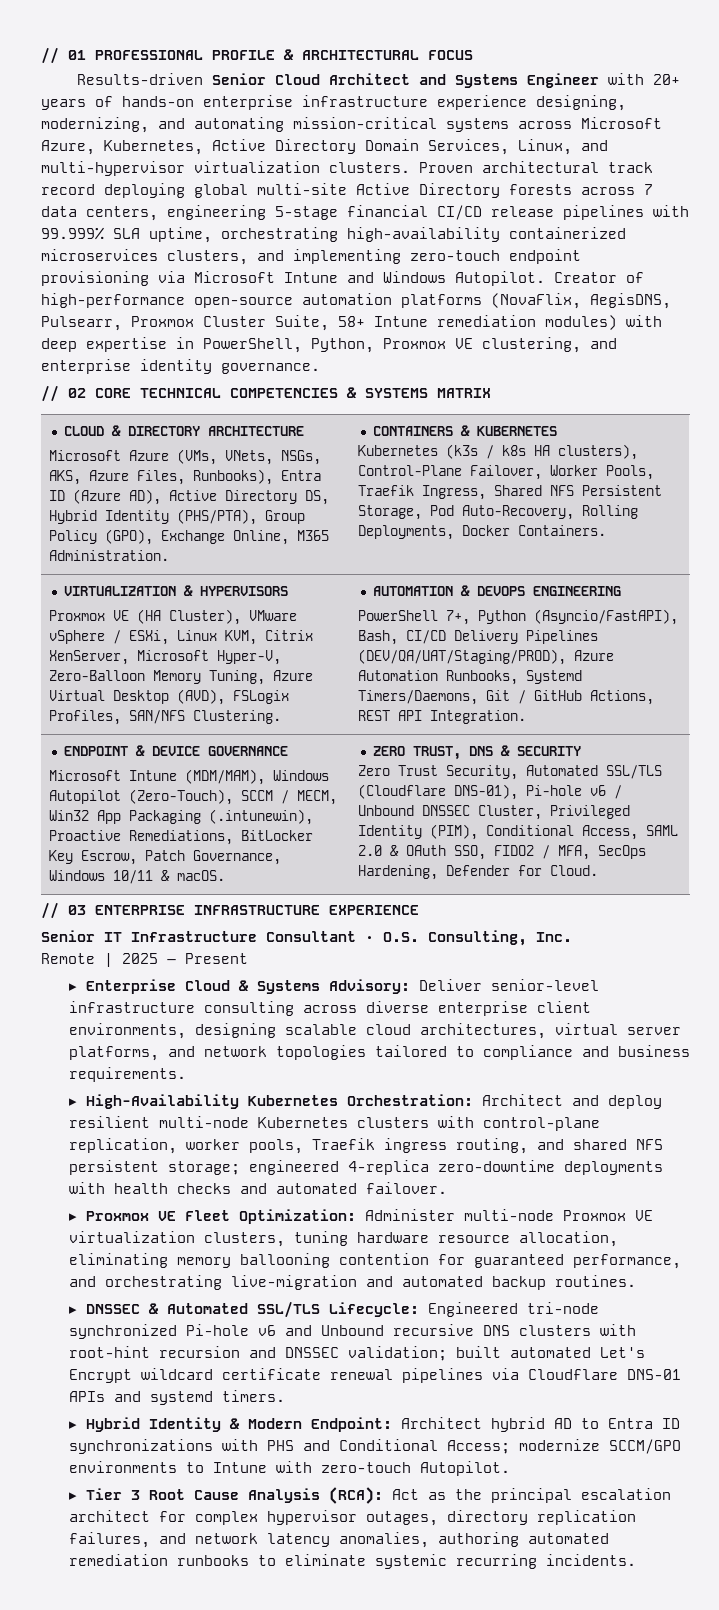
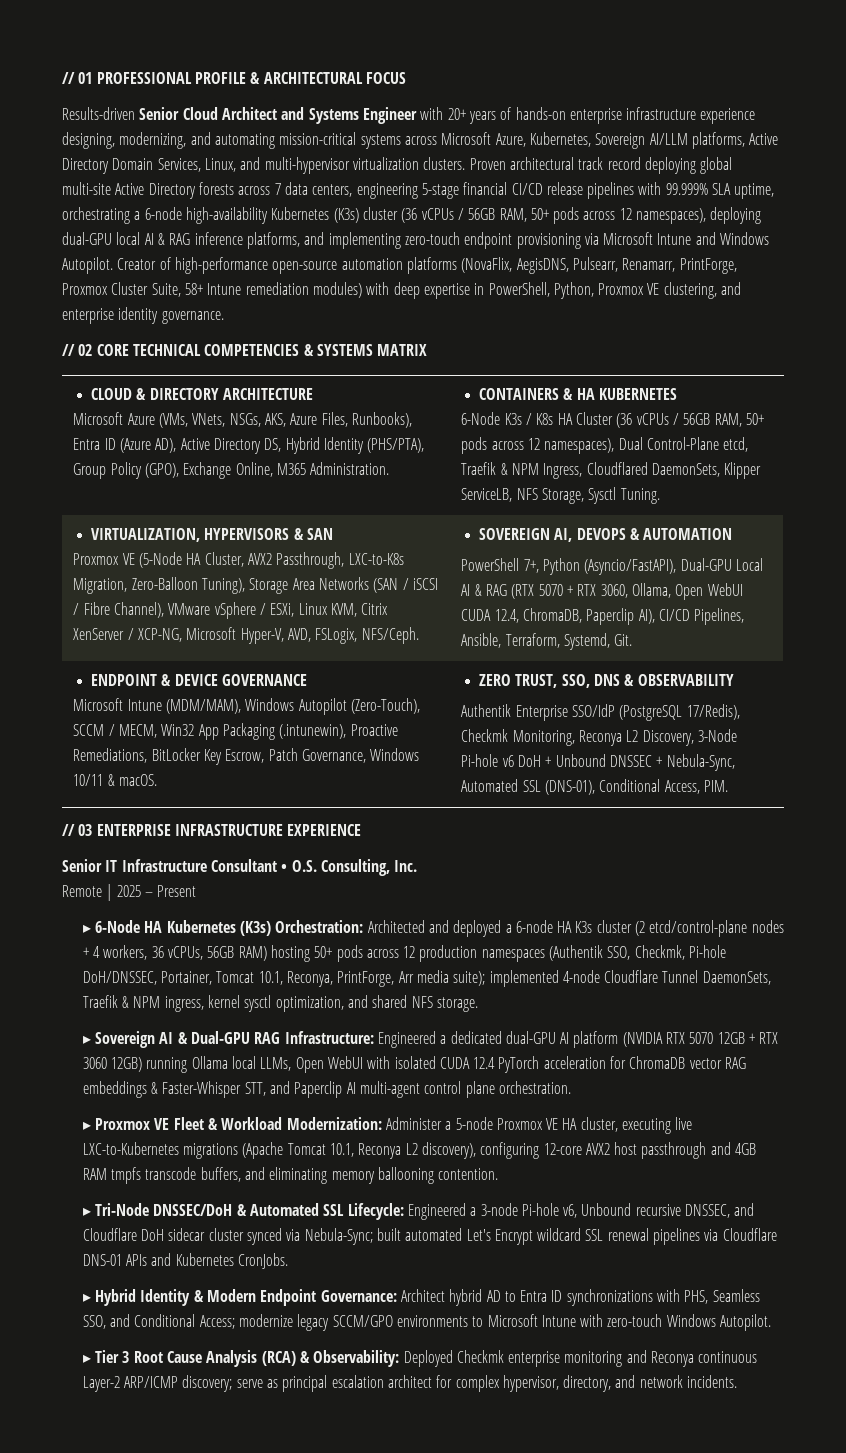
- Results-driven Senior Cloud Architect and Systems Engineer with 20+ years of hands-on enterprise infrastructure experience designing, modernizing, and automating mission-critical systems across Microsoft Azure, Kubernetes, Active Directory Domain Services, Linux, and multi-hypervisor virtualization clusters.
+ Results-driven Senior Cloud Architect and Systems Engineer with 20+ years of hands-on enterprise infrastructure experience designing, modernizing, and automating mission-critical systems across Microsoft Azure, Kubernetes, Sovereign AI/LLM platforms, Active Directory Domain Services, Linux, and multi-hypervisor virtualization clusters.
- Proven architectural track record deploying global multi-site Active Directory forests across 7 data centers, engineering 5-stage financial CI/CD release pipelines with 99.999% SLA uptime, orchestrating high-availability containerized microservices clusters, and implementing zero-touch endpoint provisioning via Microsoft Intune and Windows Autopilot.
+ Proven architectural track record deploying global multi-site Active Directory forests across 7 data centers, engineering 5-stage financial CI/CD release pipelines with 99.999% SLA uptime, orchestrating a 6-node high-availability Kubernetes (K3s) cluster (36 vCPUs / 56GB RAM, 50+ pods across 12 namespaces), deploying dual-GPU local AI & RAG inference platforms, and implementing zero-touch endpoint provisioning via Microsoft Intune and Windows Autopilot.
- Creator of high-performance open-source automation platforms (NovaFlix, AegisDNS, Pulsearr, Proxmox Cluster Suite, 58+ Intune remediation modules) with deep expertise in PowerShell, Python, Proxmox VE clustering, and enterprise identity governance.
+ Creator of high-performance open-source automation platforms (NovaFlix, AegisDNS, Pulsearr, Renamarr, PrintForge, Proxmox Cluster Suite, 58+ Intune remediation modules) with deep expertise in PowerShell, Python, Proxmox VE clustering, and enterprise identity governance.
- CONTAINERS & KUBERNETES
+ CONTAINERS & HA KUBERNETES
- Kubernetes (k3s / k8s HA clusters), Control-Plane Failover, Worker Pools, Traefik Ingress, Shared NFS Persistent Storage, Pod Auto-Recovery, Rolling Deployments, Docker Containers.
- VIRTUALIZATION & HYPERVISORS
- Proxmox VE (HA Cluster), VMware vSphere / ESXi, Linux KVM, Citrix XenServer, Microsoft Hyper-V, Zero-Balloon Memory Tuning, Azure Virtual Desktop (AVD), FSLogix Profiles, SAN/NFS Clustering. | AUTOMATION & DEVOPS ENGINEERING
- PowerShell 7+, Python (Asyncio/FastAPI), Bash, CI/CD Delivery Pipelines (DEV/QA/UAT/Staging/PROD), Azure Automation Runbooks, Systemd Timers/Daemons, Git / GitHub Actions, REST API Integration.
+ 6-Node K3s / K8s HA Cluster (36 vCPUs / 56GB RAM, 50+ pods across 12 namespaces), Dual Control-Plane etcd, Traefik & NPM Ingress, Cloudflared DaemonSets, Klipper ServiceLB, NFS Storage, Sysctl Tuning.
+ VIRTUALIZATION, HYPERVISORS & SAN
+ Proxmox VE (5-Node HA Cluster, AVX2 Passthrough, LXC-to-K8s Migration, Zero-Balloon Tuning), Storage Area Networks (SAN / iSCSI / Fibre Channel), VMware vSphere / ESXi, Linux KVM, Citrix XenServer / XCP-NG, Microsoft Hyper-V, AVD, FSLogix, NFS/Ceph. | SOVEREIGN AI, DEVOPS & AUTOMATION
+ PowerShell 7+, Python (Asyncio/FastAPI), Dual-GPU Local AI & RAG (RTX 5070 + RTX 3060, Ollama, Open WebUI CUDA 12.4, ChromaDB, Paperclip AI), CI/CD Pipelines, Ansible, Terraform, Systemd, Git.
- ZERO TRUST, DNS & SECURITY
- Zero Trust Security, Automated SSL/TLS (Cloudflare DNS-01), Pi-hole v6 / Unbound DNSSEC Cluster, Privileged Identity (PIM), Conditional Access, SAML 2.0 & OAuth SSO, FIDO2 / MFA, SecOps Hardening, Defender for Cloud.
+ ZERO TRUST, SSO, DNS & OBSERVABILITY
+ Authentik Enterprise SSO/IdP (PostgreSQL 17/Redis), Checkmk Monitoring, Reconya L2 Discovery, 3-Node Pi-hole v6 DoH + Unbound DNSSEC + Nebula-Sync, Automated SSL (DNS-01), Conditional Access, PIM.
- ▸ Enterprise Cloud & Systems Advisory: Deliver senior-level infrastructure consulting across diverse enterprise client environments, designing scalable cloud architectures, virtual server platforms, and network topologies tailored to compliance and business requirements.
- ▸ High-Availability Kubernetes Orchestration: Architect and deploy resilient multi-node Kubernetes clusters with control-plane replication, worker pools, Traefik ingress routing, and shared NFS persistent storage; engineered 4-replica zero-downtime deployments with health checks and automated failover.
- ▸ Proxmox VE Fleet Optimization: Administer multi-node Proxmox VE virtualization clusters, tuning hardware resource allocation, eliminating memory ballooning contention for guaranteed performance, and orchestrating live-migration and automated backup routines.
- ▸ DNSSEC & Automated SSL/TLS Lifecycle: Engineered tri-node synchronized Pi-hole v6 and Unbound recursive DNS clusters with root-hint recursion and DNSSEC validation; built automated Let's Encrypt wildcard certificate renewal pipelines via Cloudflare DNS-01 APIs and systemd timers.
+ ▸ 6-Node HA Kubernetes (K3s) Orchestration: Architected and deployed a 6-node HA K3s cluster (2 etcd/control-plane nodes + 4 workers, 36 vCPUs, 56GB RAM) hosting 50+ pods across 12 production namespaces (Authentik SSO, Checkmk, Pi-hole DoH/DNSSEC, Portainer, Tomcat 10.1, Reconya, PrintForge, Arr media suite); implemented 4-node Cloudflare Tunnel DaemonSets, Traefik & NPM ingress, kernel sysctl optimization, and shared NFS storage.
+ ▸ Sovereign AI & Dual-GPU RAG Infrastructure: Engineered a dedicated dual-GPU AI platform (NVIDIA RTX 5070 12GB + RTX 3060 12GB) running Ollama local LLMs, Open WebUI with isolated CUDA 12.4 PyTorch acceleration for ChromaDB vector RAG embeddings & Faster-Whisper STT, and Paperclip AI multi-agent control plane orchestration.
+ ▸ Proxmox VE Fleet & Workload Modernization: Administer a 5-node Proxmox VE HA cluster, executing live LXC-to-Kubernetes migrations (Apache Tomcat 10.1, Reconya L2 discovery), configuring 12-core AVX2 host passthrough and 4GB RAM tmpfs transcode buffers, and eliminating memory ballooning contention.
+ ▸ Tri-Node DNSSEC/DoH & Automated SSL Lifecycle: Engineered a 3-node Pi-hole v6, Unbound recursive DNSSEC, and Cloudflare DoH sidecar cluster synced via Nebula-Sync; built automated Let's Encrypt wildcard SSL renewal pipelines via Cloudflare DNS-01 APIs and Kubernetes CronJobs.
- ▸ Hybrid Identity & Modern Endpoint: Architect hybrid AD to Entra ID synchronizations with PHS and Conditional Access; modernize SCCM/GPO environments to Intune with zero-touch Autopilot.
+ ▸ Hybrid Identity & Modern Endpoint Governance: Architect hybrid AD to Entra ID synchronizations with PHS, Seamless SSO, and Conditional Access; modernize legacy SCCM/GPO environments to Microsoft Intune with zero-touch Windows Autopilot.
- ▸ Tier 3 Root Cause Analysis (RCA): Act as the principal escalation architect for complex hypervisor outages, directory replication failures, and network latency anomalies, authoring automated remediation runbooks to eliminate systemic recurring incidents.
+ ▸ Tier 3 Root Cause Analysis (RCA) & Observability: Deployed Checkmk enterprise monitoring and Reconya continuous Layer-2 ARP/ICMP discovery; serve as principal escalation architect for complex hypervisor, directory, and network incidents.

